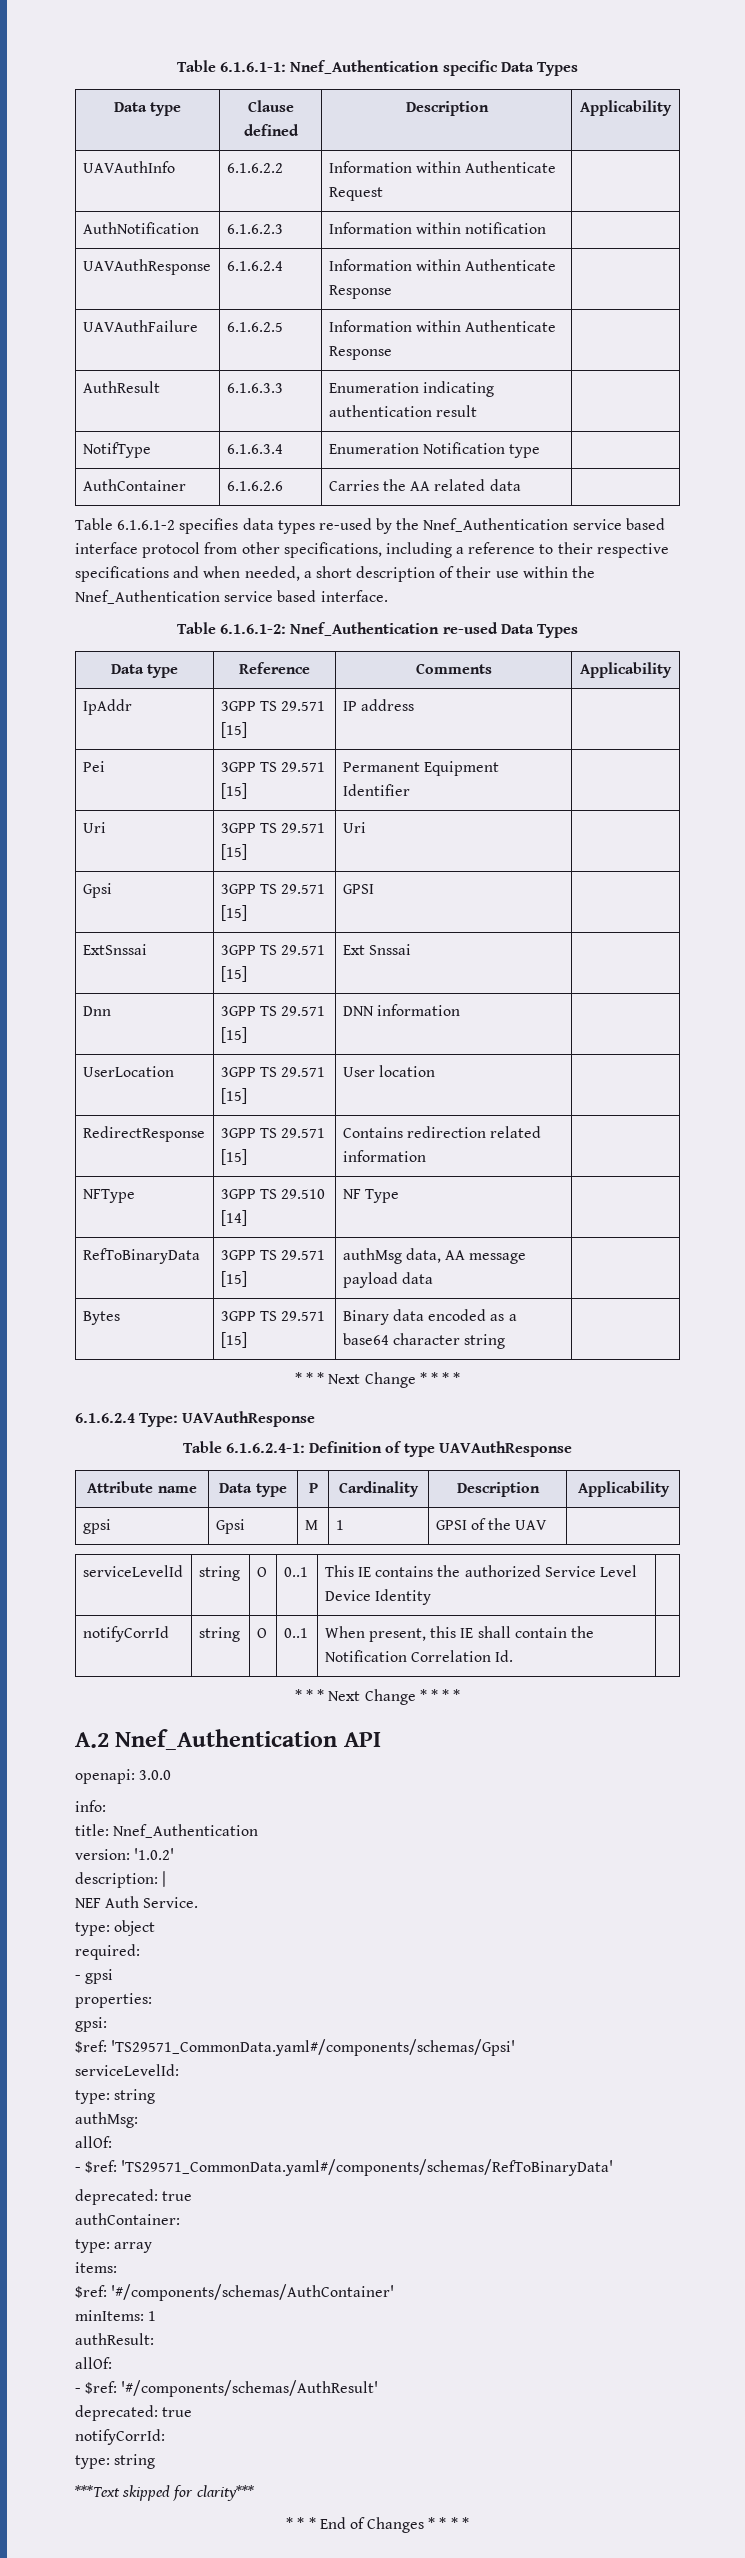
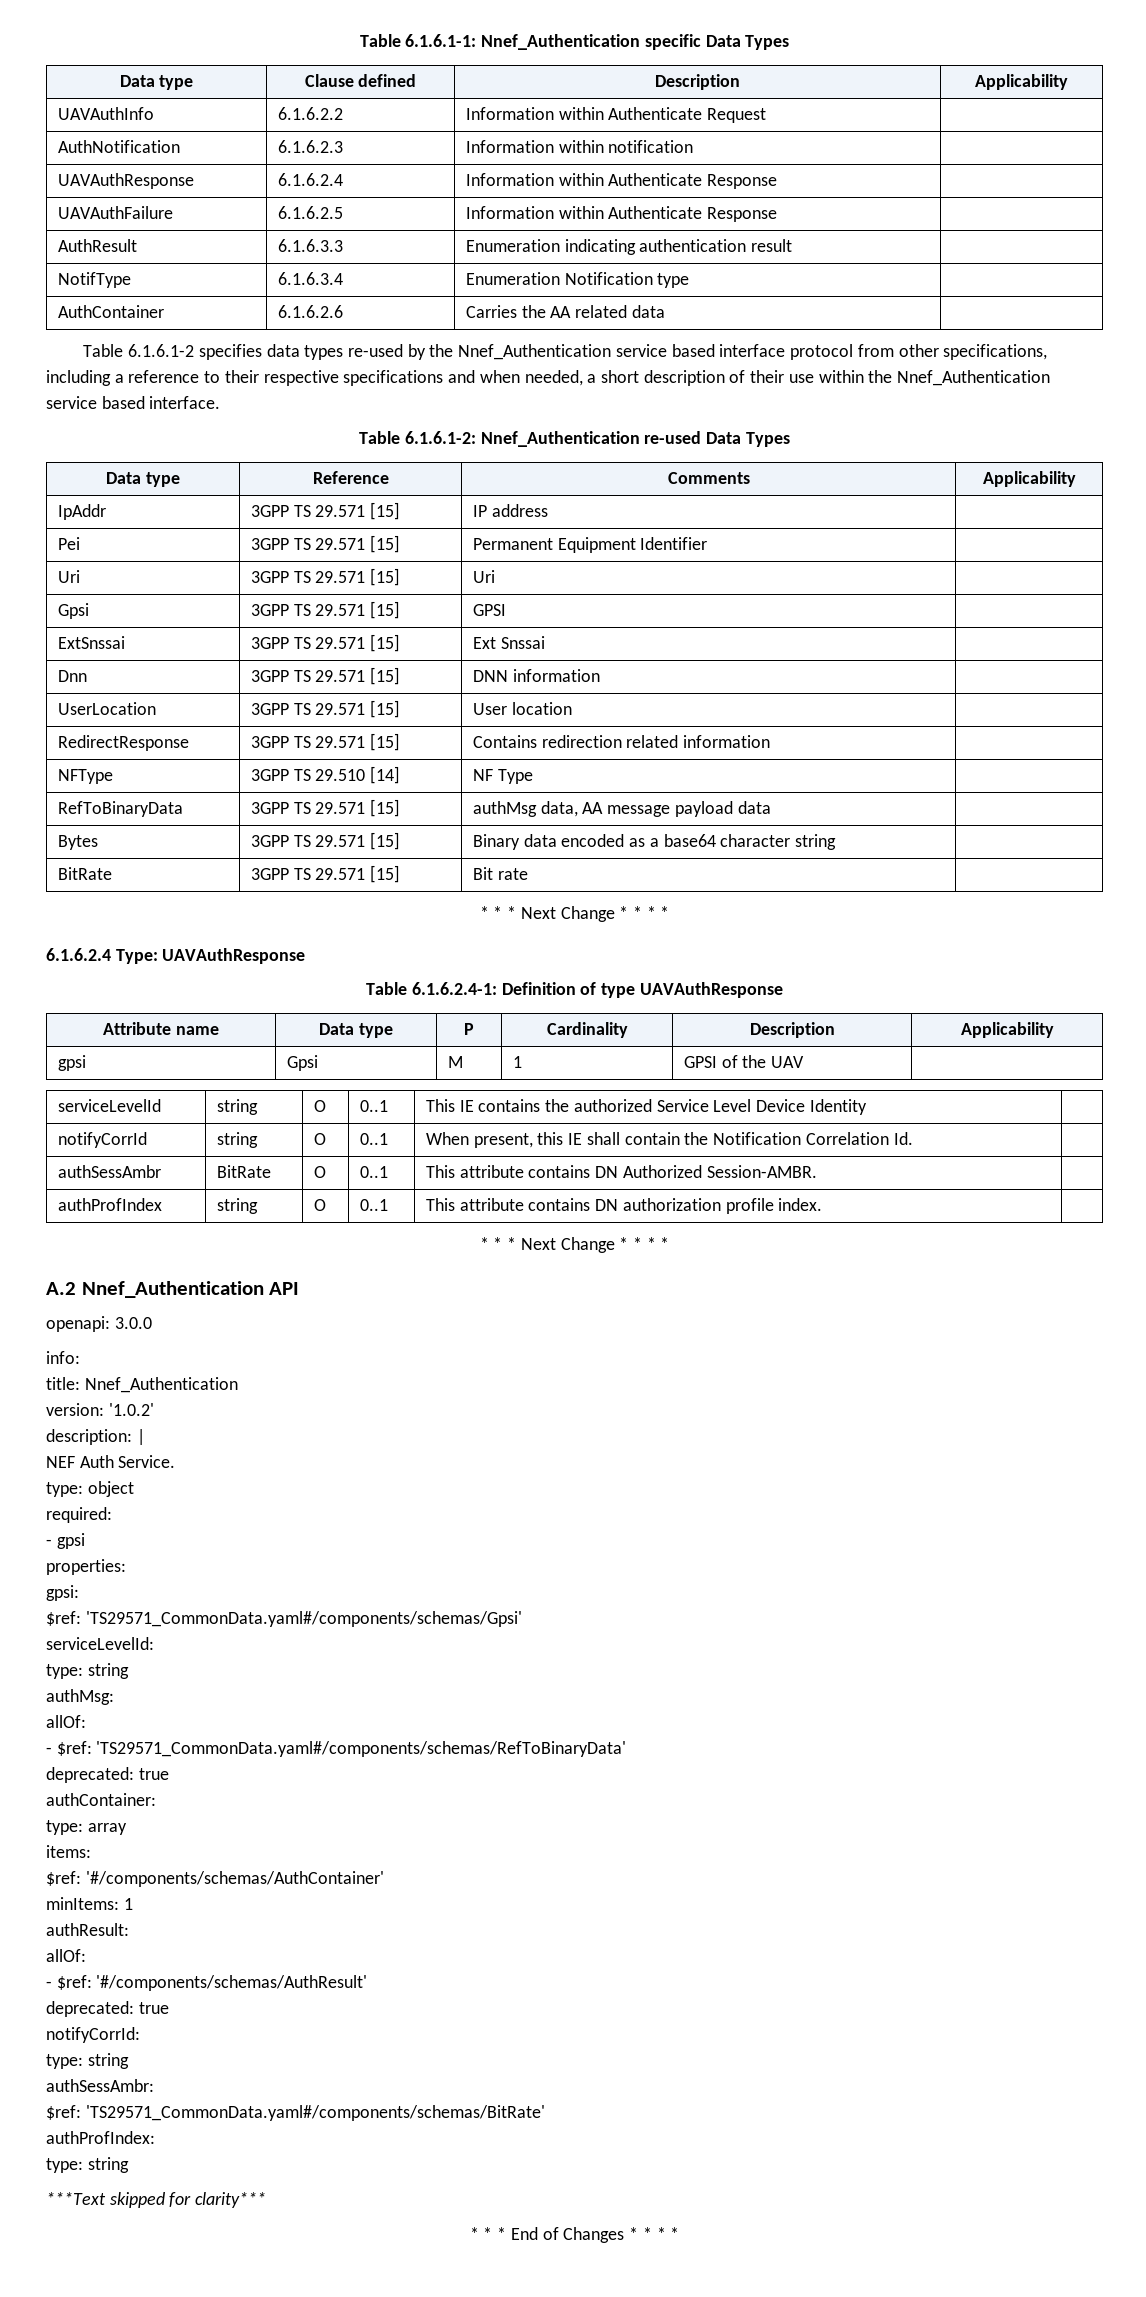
+ BitRate | 3GPP TS 29.571 [15] | Bit rate |
+ authSessAmbr | BitRate | O | 0..1 | This attribute contains DN Authorized Session-AMBR. |
+ authProfIndex | string | O | 0..1 | This attribute contains DN authorization profile index. |
+ authSessAmbr:
+ $ref: 'TS29571_CommonData.yaml#/components/schemas/BitRate'
+ authProfIndex:
+ type: string

